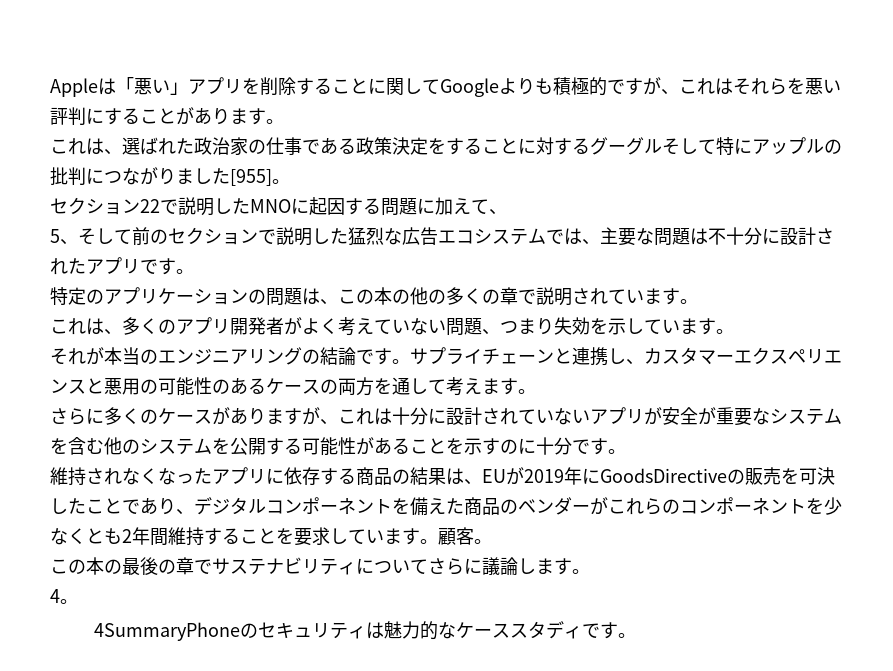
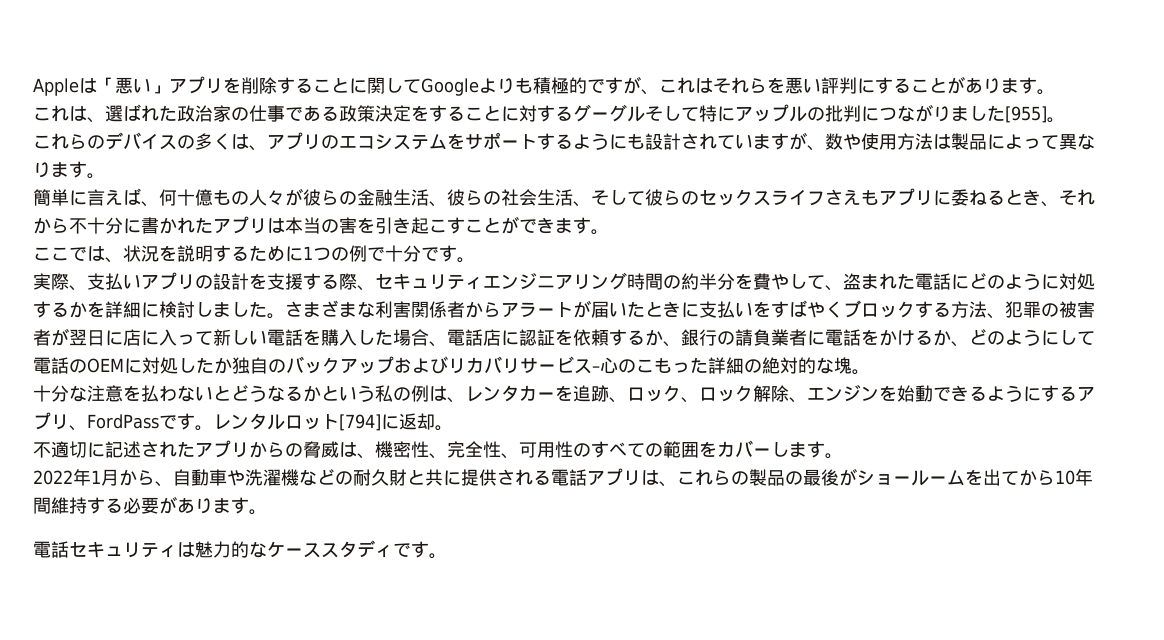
- セクション22で説明したMNOに起因する問題に加えて、
- 5、そして前のセクションで説明した猛烈な広告エコシステムでは、主要な問題は不十分に設計されたアプリです。
- 特定のアプリケーションの問題は、この本の他の多くの章で説明されています。
- これは、多くのアプリ開発者がよく考えていない問題、つまり失効を示しています。
- それが本当のエンジニアリングの結論です。サプライチェーンと連携し、カスタマーエクスペリエンスと悪用の可能性のあるケースの両方を通して考えます。
- さらに多くのケースがありますが、これは十分に設計されていないアプリが安全が重要なシステムを含む他のシステムを公開する可能性があることを示すのに十分です。
- 維持されなくなったアプリに依存する商品の結果は、EUが2019年にGoodsDirectiveの販売を可決したことであり、デジタルコンポーネントを備えた商品のベンダーがこれらのコンポーネントを少なくとも2年間維持することを要求しています。顧客。
- この本の最後の章でサステナビリティについてさらに議論します。
- 4。
- 4SummaryPhoneのセキュリティは魅力的なケーススタディです。
+ これらのデバイスの多くは、アプリのエコシステムをサポートするようにも設計されていますが、数や使用方法は製品によって異なります。
+ 簡単に言えば、何十億もの人々が彼らの金融生活、彼らの社会生活、そして彼らのセックスライフさえもアプリに委ねるとき、それから不十分に書かれたアプリは本当の害を引き起こすことができます。
+ ここでは、状況を説明するために1つの例で十分です。
+ 実際、支払いアプリの設計を支援する際、セキュリティエンジニアリング時間の約半分を費やして、盗まれた電話にどのように対処するかを詳細に検討しました。さまざまな利害関係者からアラートが届いたときに支払いをすばやくブロックする方法、犯罪の被害者が翌日に店に入って新しい電話を購入した場合、電話店に認証を依頼するか、銀行の請負業者に電話をかけるか、どのようにして電話のOEMに対処したか独自のバックアップおよびリカバリサービス–心のこもった詳細の絶対的な塊。
+ 十分な注意を払わないとどうなるかという私の例は、レンタカーを追跡、ロック、ロック解除、エンジンを始動できるようにするアプリ、FordPassです。レンタルロット[794]に返却。
+ 不適切に記述されたアプリからの脅威は、機密性、完全性、可用性のすべての範囲をカバーします。
+ 2022年1月から、自動車や洗濯機などの耐久財と共に提供される電話アプリは、これらの製品の最後がショールームを出てから10年間維持する必要があります。
+ 電話セキュリティは魅力的なケーススタディです。

